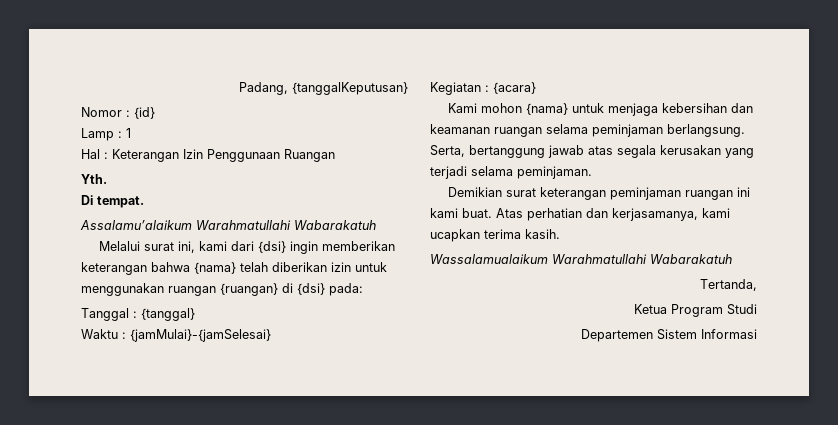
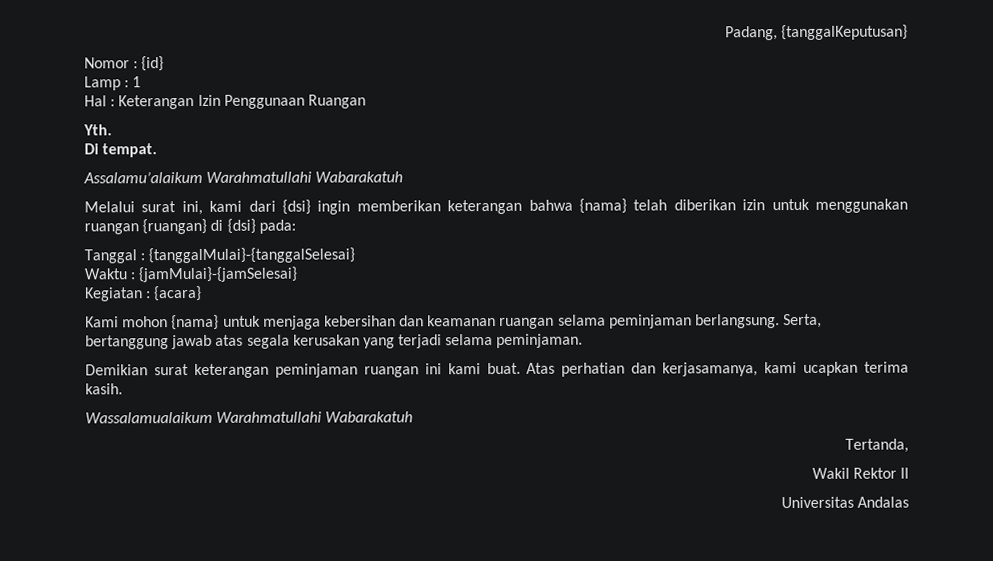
- Tanggal : {tanggal}
+ Tanggal : {tanggalMulai}-{tanggalSelesai}
- Ketua Program Studi
- Departemen Sistem Informasi
+ Wakil Rektor II
+ Universitas Andalas

